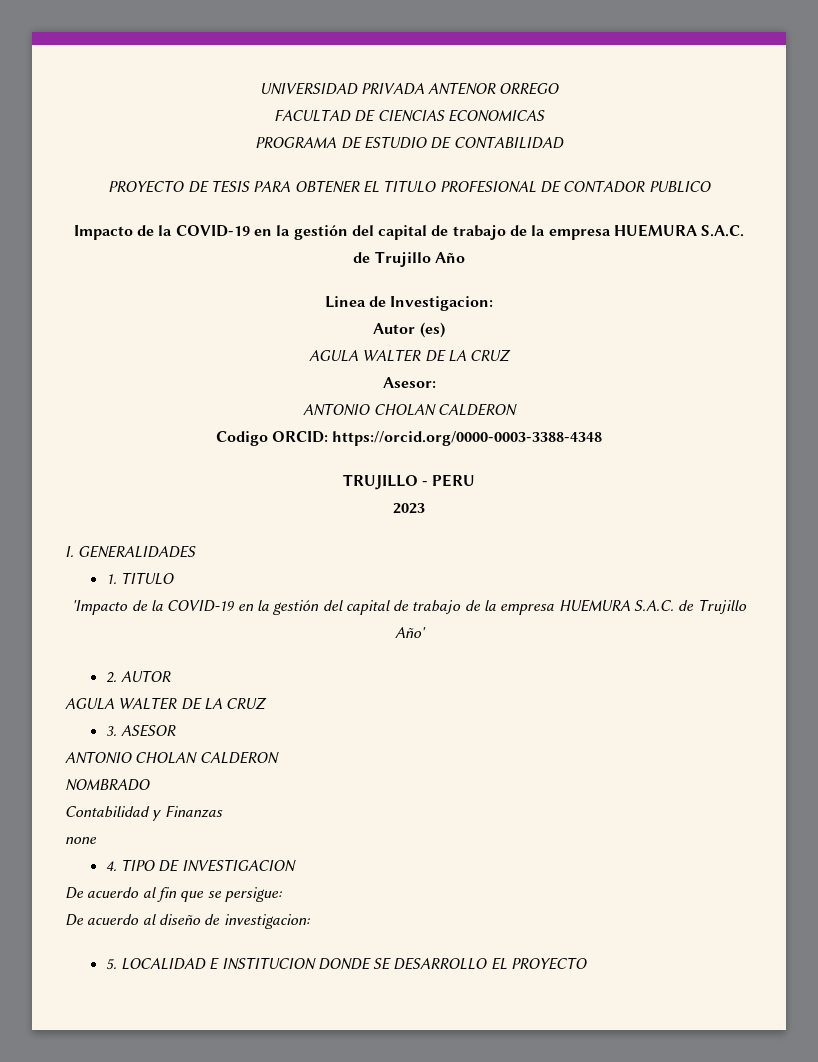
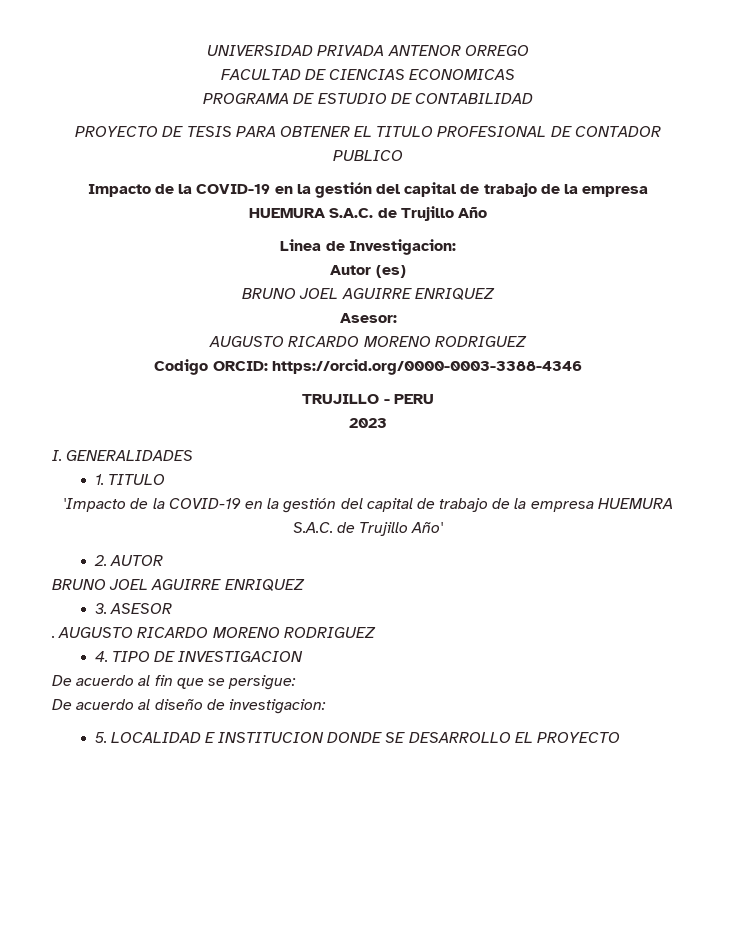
  Autor (es)
- AGULA WALTER DE LA CRUZ
+ BRUNO JOEL AGUIRRE ENRIQUEZ
  Asesor:
- ANTONIO CHOLAN CALDERON
+ AUGUSTO RICARDO MORENO RODRIGUEZ
- Codigo ORCID: https://orcid.org/0000-0003-3388-4348
+ Codigo ORCID: https://orcid.org/0000-0003-3388-4346
  2. AUTOR
- AGULA WALTER DE LA CRUZ
+ BRUNO JOEL AGUIRRE ENRIQUEZ
  3. ASESOR
- ANTONIO CHOLAN CALDERON
- NOMBRADO
- Contabilidad y Finanzas
- none
+ . AUGUSTO RICARDO MORENO RODRIGUEZ

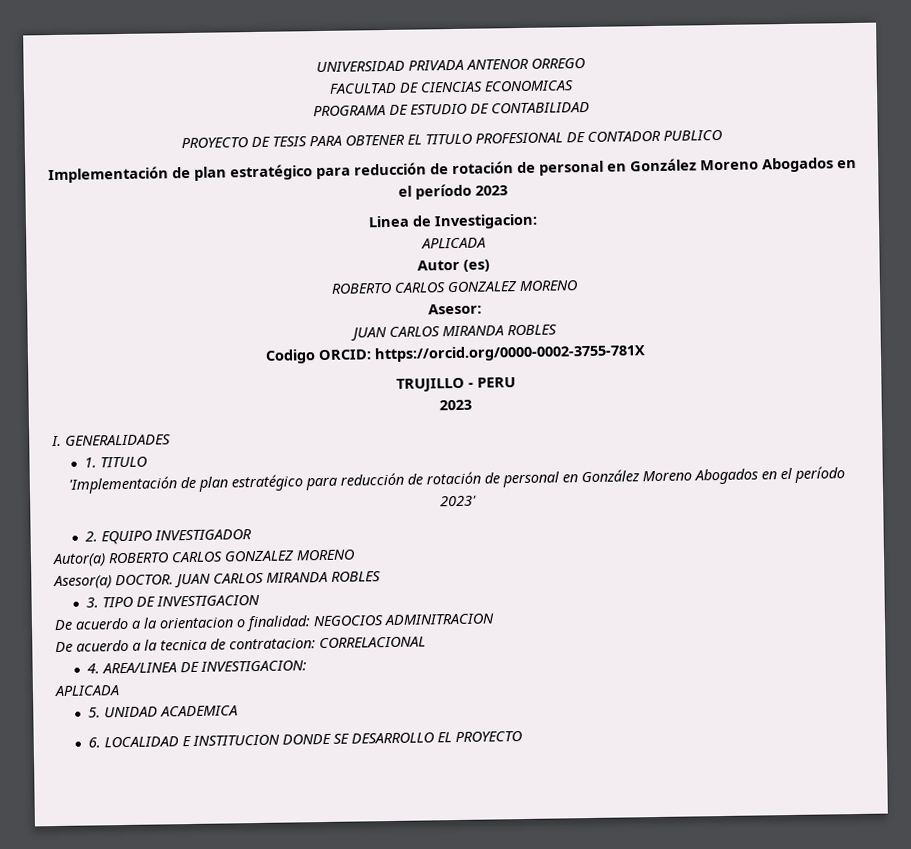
- Impacto de la COVID-19 en la gestión del capital de trabajo de la empresa HUEMURA S.A.C. de Trujillo Año
+ Implementación de plan estratégico para reducción de rotación de personal en González Moreno Abogados en el período 2023
  Linea de Investigacion:
+ APLICADA
  Autor (es)
- BRUNO JOEL AGUIRRE ENRIQUEZ
+ ROBERTO CARLOS GONZALEZ MORENO
  Asesor:
- AUGUSTO RICARDO MORENO RODRIGUEZ
+ JUAN CARLOS MIRANDA ROBLES
- Codigo ORCID: https://orcid.org/0000-0003-3388-4346
+ Codigo ORCID: https://orcid.org/0000-0002-3755-781X
- 'Impacto de la COVID-19 en la gestión del capital de trabajo de la empresa HUEMURA S.A.C. de Trujillo Año'
- 2. AUTOR
- BRUNO JOEL AGUIRRE ENRIQUEZ
- 3. ASESOR
- . AUGUSTO RICARDO MORENO RODRIGUEZ
- 4. TIPO DE INVESTIGACION
+ 'Implementación de plan estratégico para reducción de rotación de personal en González Moreno Abogados en el período 2023'
+ 2. EQUIPO INVESTIGADOR
+ Autor(a) ROBERTO CARLOS GONZALEZ MORENO
+ Asesor(a) DOCTOR. JUAN CARLOS MIRANDA ROBLES
+ 3. TIPO DE INVESTIGACION
- De acuerdo al fin que se persigue:
- De acuerdo al diseño de investigacion:
- 5. LOCALIDAD E INSTITUCION DONDE SE DESARROLLO EL PROYECTO
+ De acuerdo a la orientacion o finalidad: NEGOCIOS ADMINITRACION
+ De acuerdo a la tecnica de contratacion: CORRELACIONAL
+ 4. AREA/LINEA DE INVESTIGACION:
+ APLICADA
+ 5. UNIDAD ACADEMICA
+ 6. LOCALIDAD E INSTITUCION DONDE SE DESARROLLO EL PROYECTO

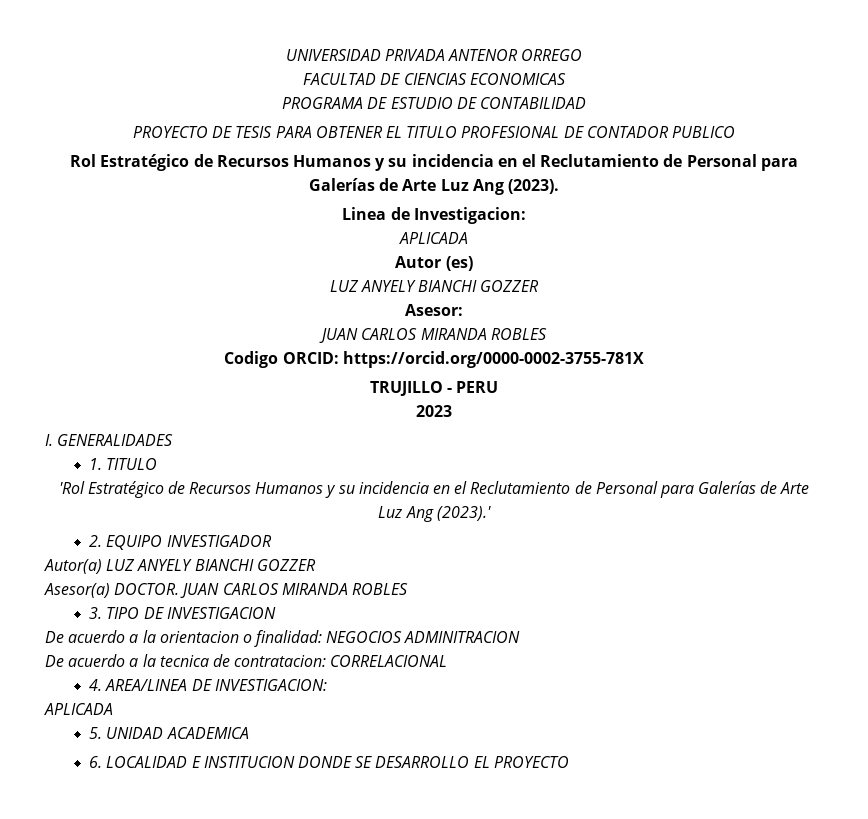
- Implementación de plan estratégico para reducción de rotación de personal en González Moreno Abogados en el período 2023
+ Rol Estratégico de Recursos Humanos y su incidencia en el Reclutamiento de Personal para Galerías de Arte Luz Ang (2023).
  Autor (es)
- ROBERTO CARLOS GONZALEZ MORENO
+ LUZ ANYELY BIANCHI GOZZER
- 'Implementación de plan estratégico para reducción de rotación de personal en González Moreno Abogados en el período 2023'
+ 'Rol Estratégico de Recursos Humanos y su incidencia en el Reclutamiento de Personal para Galerías de Arte Luz Ang (2023).'
- Autor(a) ROBERTO CARLOS GONZALEZ MORENO
+ Autor(a) LUZ ANYELY BIANCHI GOZZER

